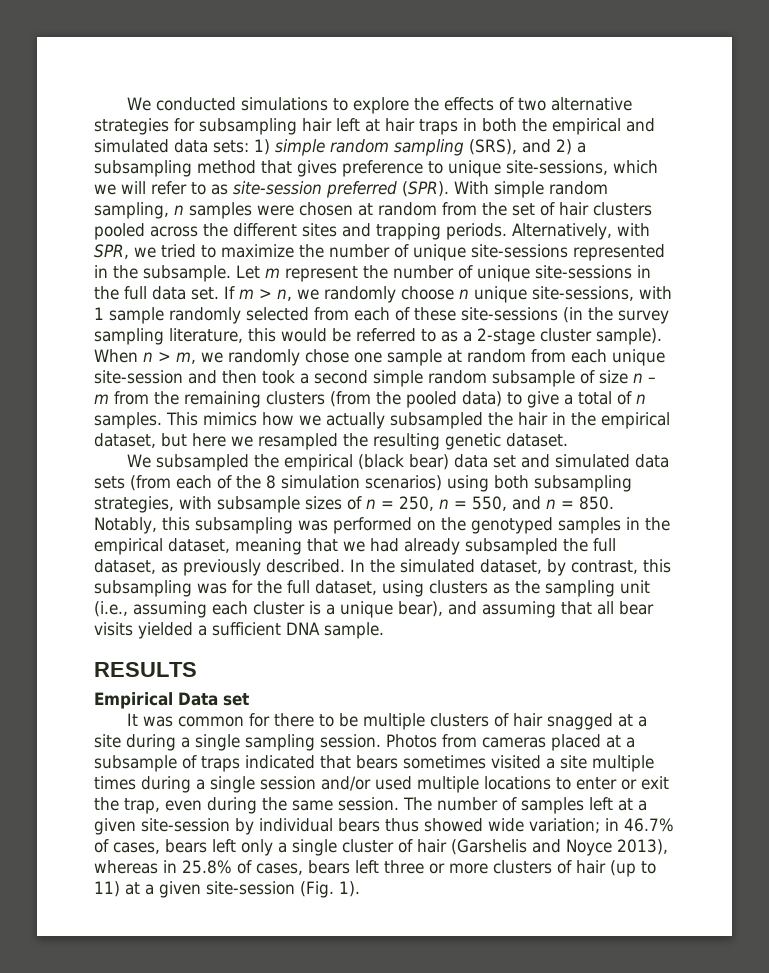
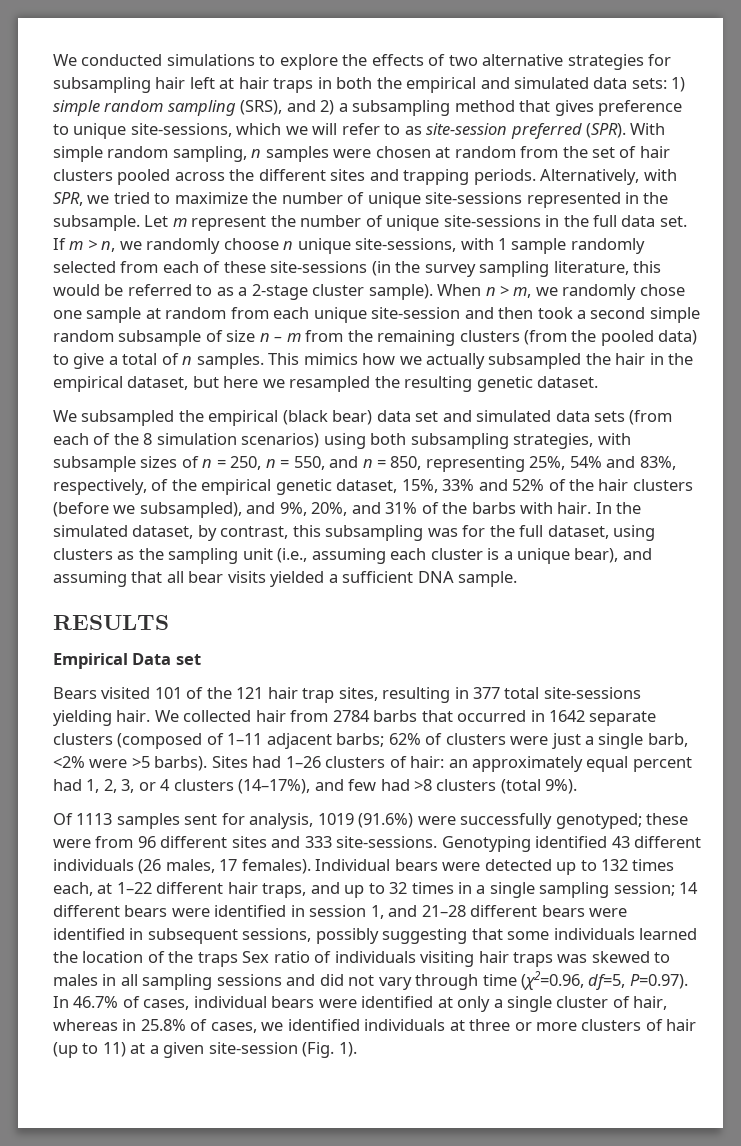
- We subsampled the empirical (black bear) data set and simulated data sets (from each of the 8 simulation scenarios) using both subsampling strategies, with subsample sizes of n = 250, n = 550, and n = 850. Notably, this subsampling was performed on the genotyped samples in the empirical dataset, meaning that we had already subsampled the full dataset, as previously described.
+ We subsampled the empirical (black bear) data set and simulated data sets (from each of the 8 simulation scenarios) using both subsampling strategies, with subsample sizes of n = 250, n = 550, and n = 850, representing 25%, 54% and 83%, respectively, of the empirical genetic dataset, 15%, 33% and 52% of the hair clusters (before we subsampled), and 9%, 20%, and 31% of the barbs with hair.
- It was common for there to be multiple clusters of hair snagged at a site during a single sampling session. Photos from cameras placed at a subsample of traps indicated that bears sometimes visited a site multiple times during a single session and/or used multiple locations to enter or exit the trap, even during the same session. The number of samples left at a given site-session by individual bears thus showed wide variation; in 46.7% of cases, bears left only a single cluster of hair (Garshelis and Noyce 2013), whereas in 25.8% of cases, bears left three or more clusters of hair (up to 11) at a given site-session (Fig. 1).
+ Bears visited 101 of the 121 hair trap sites, resulting in 377 total site-sessions yielding hair. We collected hair from 2784 barbs that occurred in 1642 separate clusters (composed of 1–11 adjacent barbs; 62% of clusters were just a single barb, <2% were >5 barbs). Sites had 1–26 clusters of hair: an approximately equal percent had 1, 2, 3, or 4 clusters (14–17%), and few had >8 clusters (total 9%).
+ Of 1113 samples sent for analysis, 1019 (91.6%) were successfully genotyped; these were from 96 different sites and 333 site-sessions. Genotyping identified 43 different individuals (26 males, 17 females). Individual bears were detected up to 132 times each, at 1–22 different hair traps, and up to 32 times in a single sampling session; 14 different bears were identified in session 1, and 21–28 different bears were identified in subsequent sessions, possibly suggesting that some individuals learned the location of the traps Sex ratio of individuals visiting hair traps was skewed to males in all sampling sessions and did not vary through time (χ2=0.96, df=5, P=0.97). In 46.7% of cases, individual bears were identified at only a single cluster of hair, whereas in 25.8% of cases, we identified individuals at three or more clusters of hair (up to 11) at a given site-session (Fig. 1).

